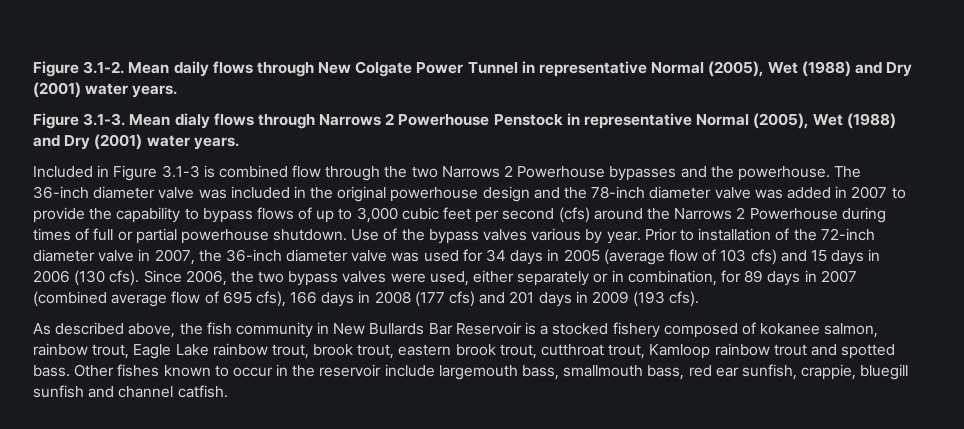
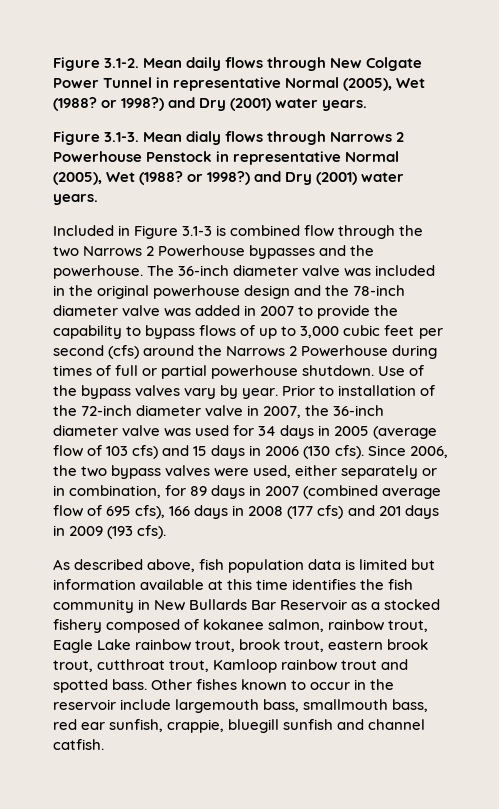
- Figure 3.1-2. Mean daily flows through New Colgate Power Tunnel in representative Normal (2005), Wet (1988) and Dry (2001) water years.
+ Figure 3.1-2. Mean daily flows through New Colgate Power Tunnel in representative Normal (2005), Wet (1988? or 1998?) and Dry (2001) water years.
- Figure 3.1-3. Mean dialy flows through Narrows 2 Powerhouse Penstock in representative Normal (2005), Wet (1988) and Dry (2001) water years.
+ Figure 3.1-3. Mean dialy flows through Narrows 2 Powerhouse Penstock in representative Normal (2005), Wet (1988? or 1998?) and Dry (2001) water years.
- Use of the bypass valves various by year.
+ Use of the bypass valves vary by year.
- As described above, the fish community in New Bullards Bar Reservoir is a stocked fishery composed of kokanee salmon, rainbow trout, Eagle Lake rainbow trout, brook trout, eastern brook trout, cutthroat trout, Kamloop rainbow trout and spotted bass.
+ As described above, fish population data is limited but information available at this time identifies the fish community in New Bullards Bar Reservoir as a stocked fishery composed of kokanee salmon, rainbow trout, Eagle Lake rainbow trout, brook trout, eastern brook trout, cutthroat trout, Kamloop rainbow trout and spotted bass.

